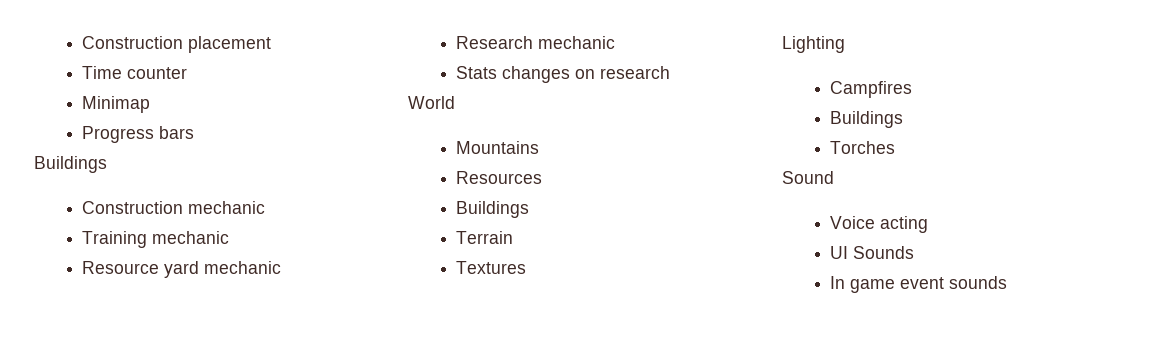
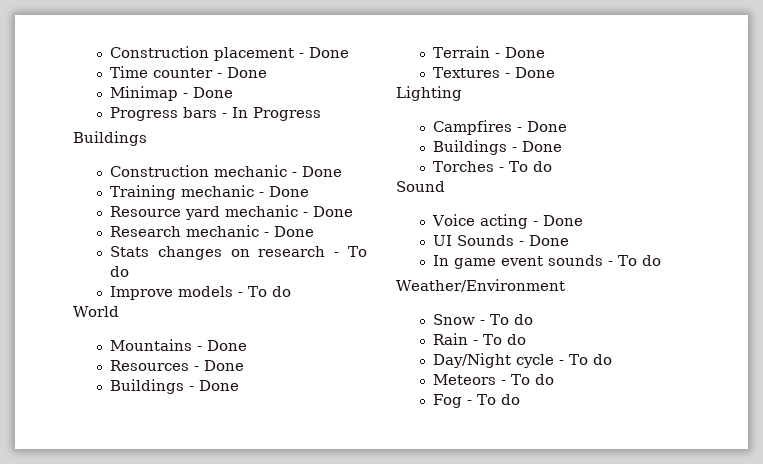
- Construction placement
+ Construction placement - Done
- Time counter
+ Time counter - Done
- Minimap
+ Minimap - Done
- Progress bars
+ Progress bars - In Progress
- Construction mechanic
+ Construction mechanic - Done
- Training mechanic
+ Training mechanic - Done
- Resource yard mechanic
+ Resource yard mechanic - Done
- Research mechanic
+ Research mechanic - Done
- Stats changes on research
+ Stats changes on research - To do
+ Improve models - To do
- Mountains
+ Mountains - Done
- Resources
- Buildings
+ Resources - Done
+ Buildings - Done
- Terrain
+ Terrain - Done
- Textures
+ Textures - Done
- Campfires
- Buildings
+ Campfires - Done
+ Buildings - Done
- Torches
+ Torches - To do
- Voice acting
+ Voice acting - Done
- UI Sounds
+ UI Sounds - Done
- In game event sounds
+ In game event sounds - To do
+ Weather/Environment
+ Snow - To do
+ Rain - To do
+ Day/Night cycle - To do
+ Meteors - To do
+ Fog - To do

